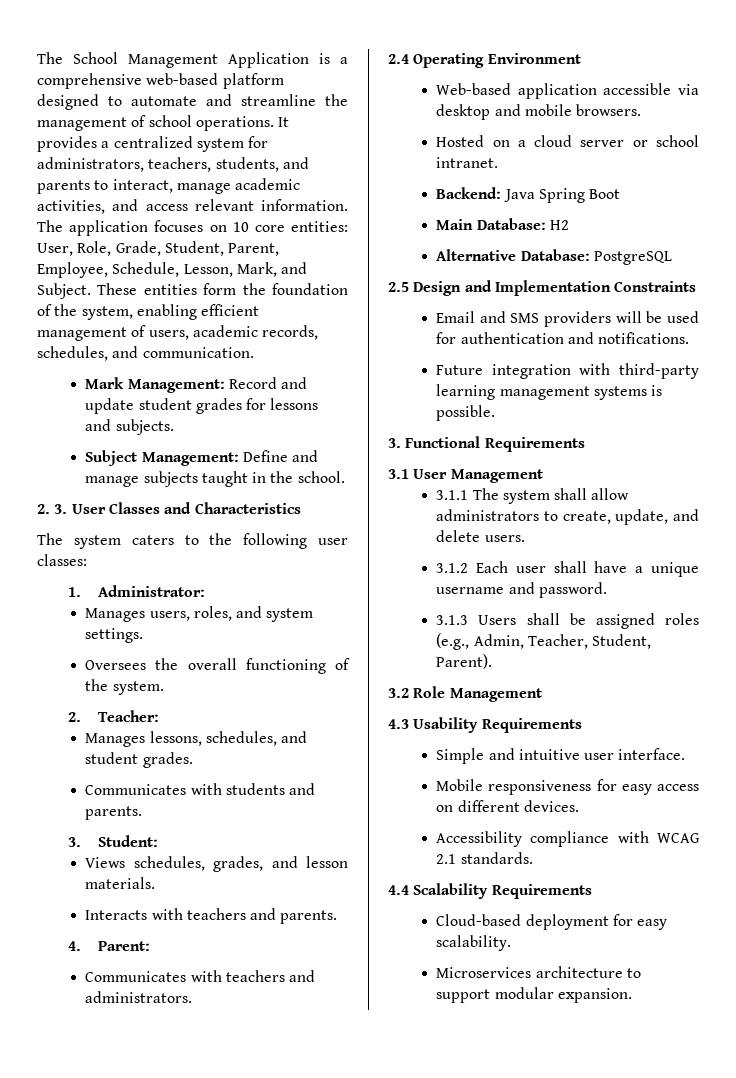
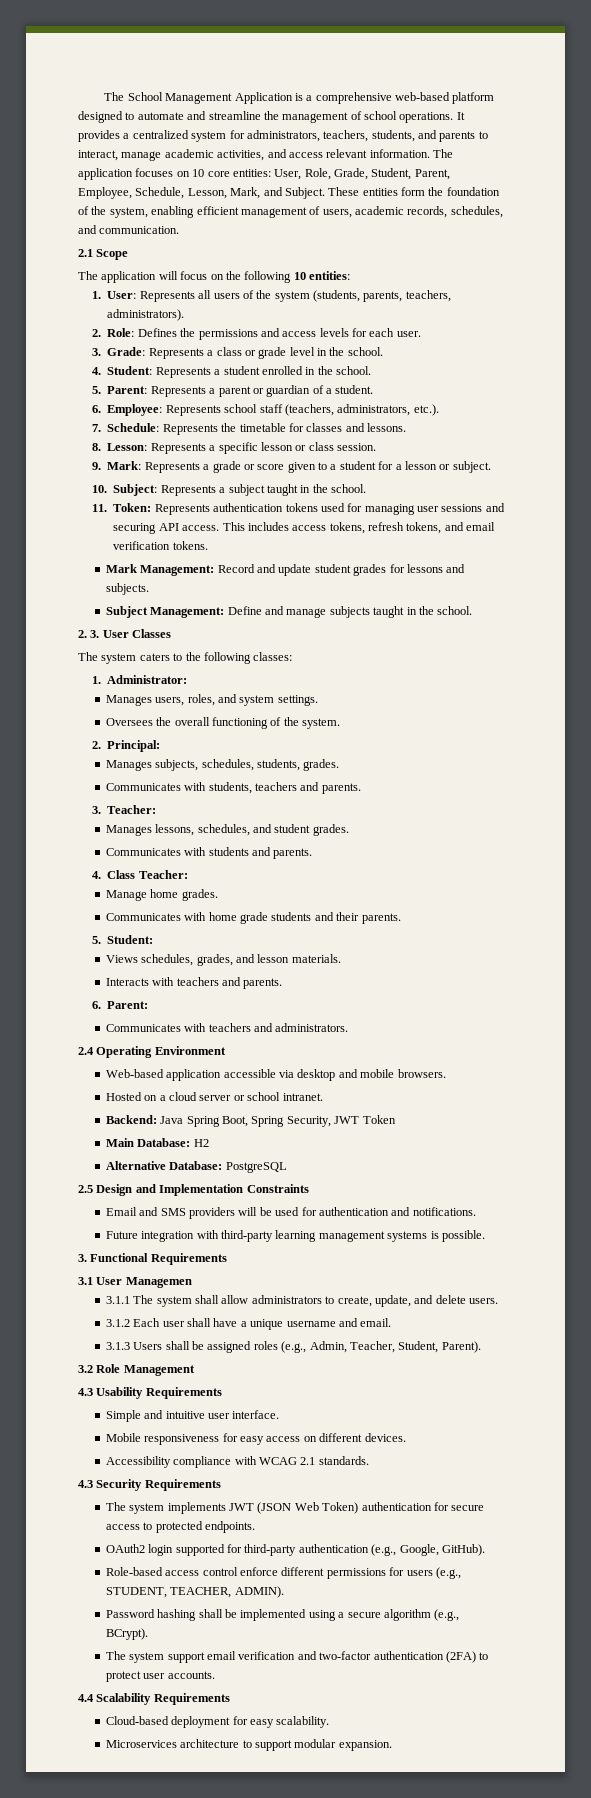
+ 2.1 Scope
+ The application will focus on the following 10 entities:
+ 1. User: Represents all users of the system (students, parents, teachers, administrators).
+ 2. Role: Defines the permissions and access levels for each user.
+ 3. Grade: Represents a class or grade level in the school.
+ 4. Student: Represents a student enrolled in the school.
+ 5. Parent: Represents a parent or guardian of a student.
+ 6. Employee: Represents school staff (teachers, administrators, etc.).
+ 7. Schedule: Represents the timetable for classes and lessons.
+ 8. Lesson: Represents a specific lesson or class session.
+ 9. Mark: Represents a grade or score given to a student for a lesson or subject.
+ 10. Subject: Represents a subject taught in the school.
+ 11. Token: Represents authentication tokens used for managing user sessions and securing API access. This includes access tokens, refresh tokens, and email verification tokens.
- 2. 3. User Classes and Characteristics
+ 2. 3. User Classes
- The system caters to the following user classes:
+ The system caters to the following classes:
- 2. Teacher:
+ 2. Principal:
+ Manages subjects, schedules, students, grades.
+ Communicates with students, teachers and parents.
+ 3. Teacher:
- 3. Student:
+ 4. Class Teacher:
+ Manage home grades.
+ Communicates with home grade students and their parents.
+ 5. Student:
- 4. Parent:
+ 6. Parent:
- Backend: Java Spring Boot
+ Backend: Java Spring Boot, Spring Security, JWT Token
- 3.1 User Management
+ 3.1 User Managemen
- 3.1.2 Each user shall have a unique username and password.
+ 3.1.2 Each user shall have a unique username and email.
+ 4.3 Security Requirements
+ The system implements JWT (JSON Web Token) authentication for secure access to protected endpoints.
+ OAuth2 login supported for third-party authentication (e.g., Google, GitHub).
+ Role-based access control enforce different permissions for users (e.g., STUDENT, TEACHER, ADMIN).
+ Password hashing shall be implemented using a secure algorithm (e.g., BCrypt).
+ The system support email verification and two-factor authentication (2FA) to protect user accounts.

